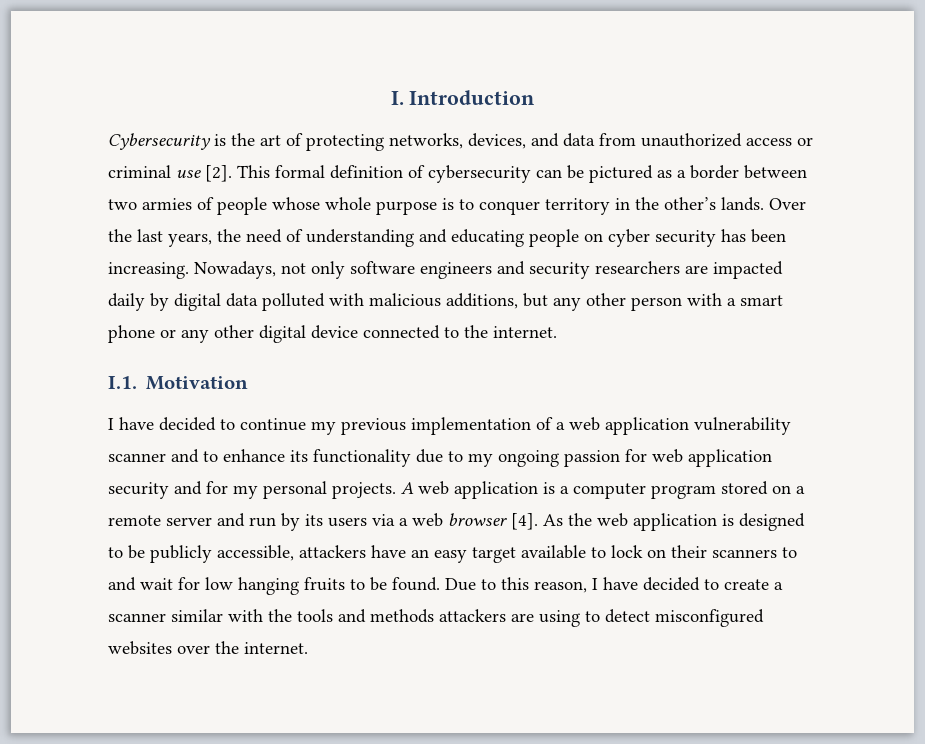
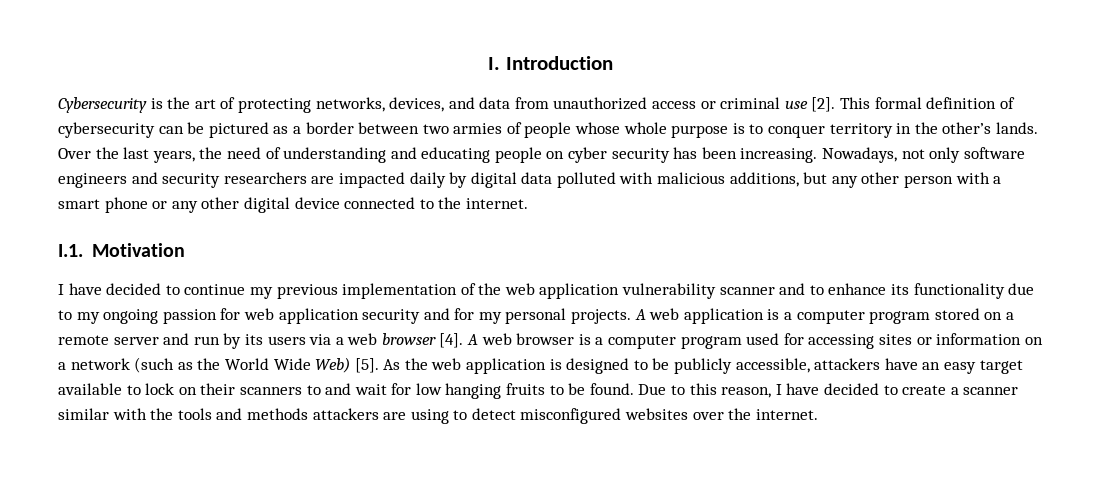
- I have decided to continue my previous implementation of a web application vulnerability scanner and to enhance its functionality due to my ongoing passion for web application security and for my personal projects.
+ I have decided to continue my previous implementation of the web application vulnerability scanner and to enhance its functionality due to my ongoing passion for web application security and for my personal projects.
+ A web browser is a computer program used for accessing sites or information on a network (such as the World Wide Web) [5].

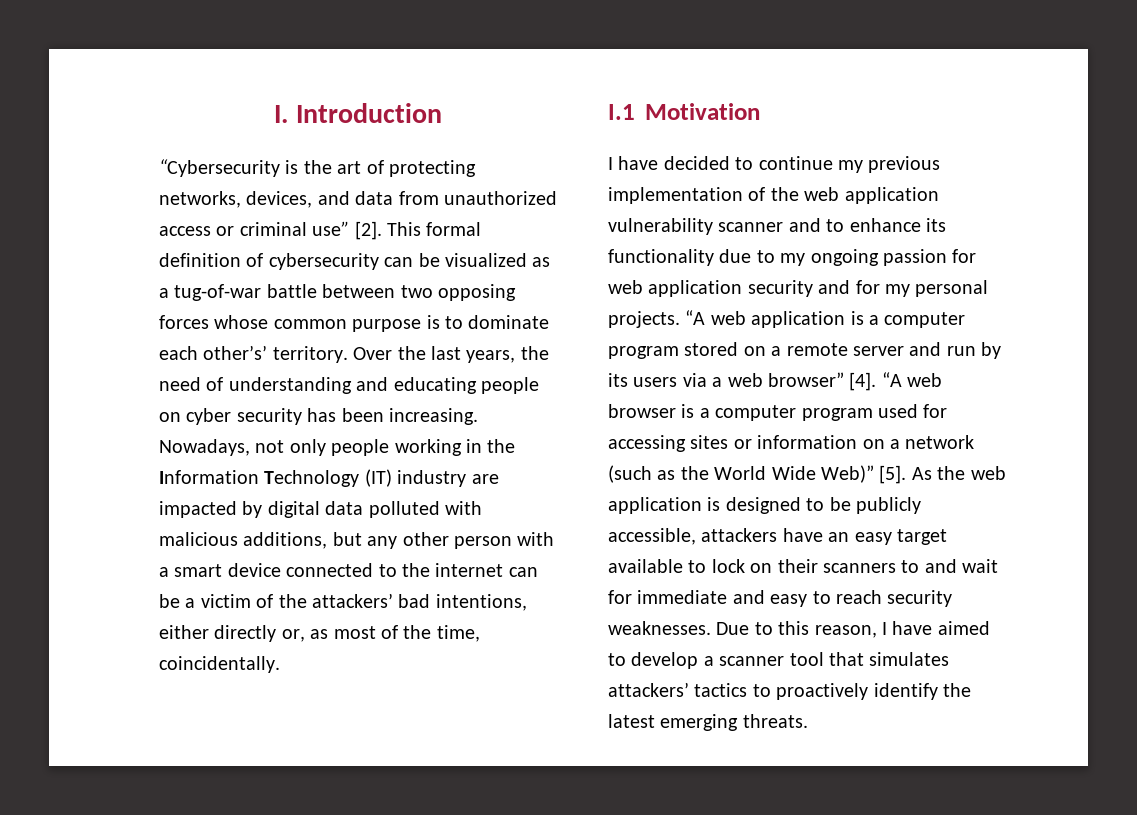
- Cybersecurity is the art of protecting networks, devices, and data from unauthorized access or criminal use [2].
+ “Cybersecurity is the art of protecting networks, devices, and data from unauthorized access or criminal use” [2].
- This formal definition of cybersecurity can be pictured as a border between two armies of people whose whole purpose is to conquer territory in the other’s lands.
+ This formal definition of cybersecurity can be visualized as a tug-of-war battle between two opposing forces whose common purpose is to dominate each other’s’ territory.
- Nowadays, not only software engineers and security researchers are impacted daily by digital data polluted with malicious additions, but any other person with a smart phone or any other digital device connected to the internet.
- I.1. Motivation
+ Nowadays, not only people working in the Information Technology (IT) industry are impacted by digital data polluted with malicious additions, but any other person with a smart device connected to the internet can be a victim of the attackers’ bad intentions, either directly or, as most of the time, coincidentally.
+ I.1 Motivation
- A web application is a computer program stored on a remote server and run by its users via a web browser [4]. A web browser is a computer program used for accessing sites or information on a network (such as the World Wide Web) [5].
+ “A web application is a computer program stored on a remote server and run by its users via a web browser” [4]. “A web browser is a computer program used for accessing sites or information on a network (such as the World Wide Web)” [5].
- As the web application is designed to be publicly accessible, attackers have an easy target available to lock on their scanners to and wait for low hanging fruits to be found.
+ As the web application is designed to be publicly accessible, attackers have an easy target available to lock on their scanners to and wait for immediate and easy to reach security weaknesses.
- Due to this reason, I have decided to create a scanner similar with the tools and methods attackers are using to detect misconfigured websites over the internet.
+ Due to this reason, I have aimed to develop a scanner tool that simulates attackers’ tactics to proactively identify the latest emerging threats.

